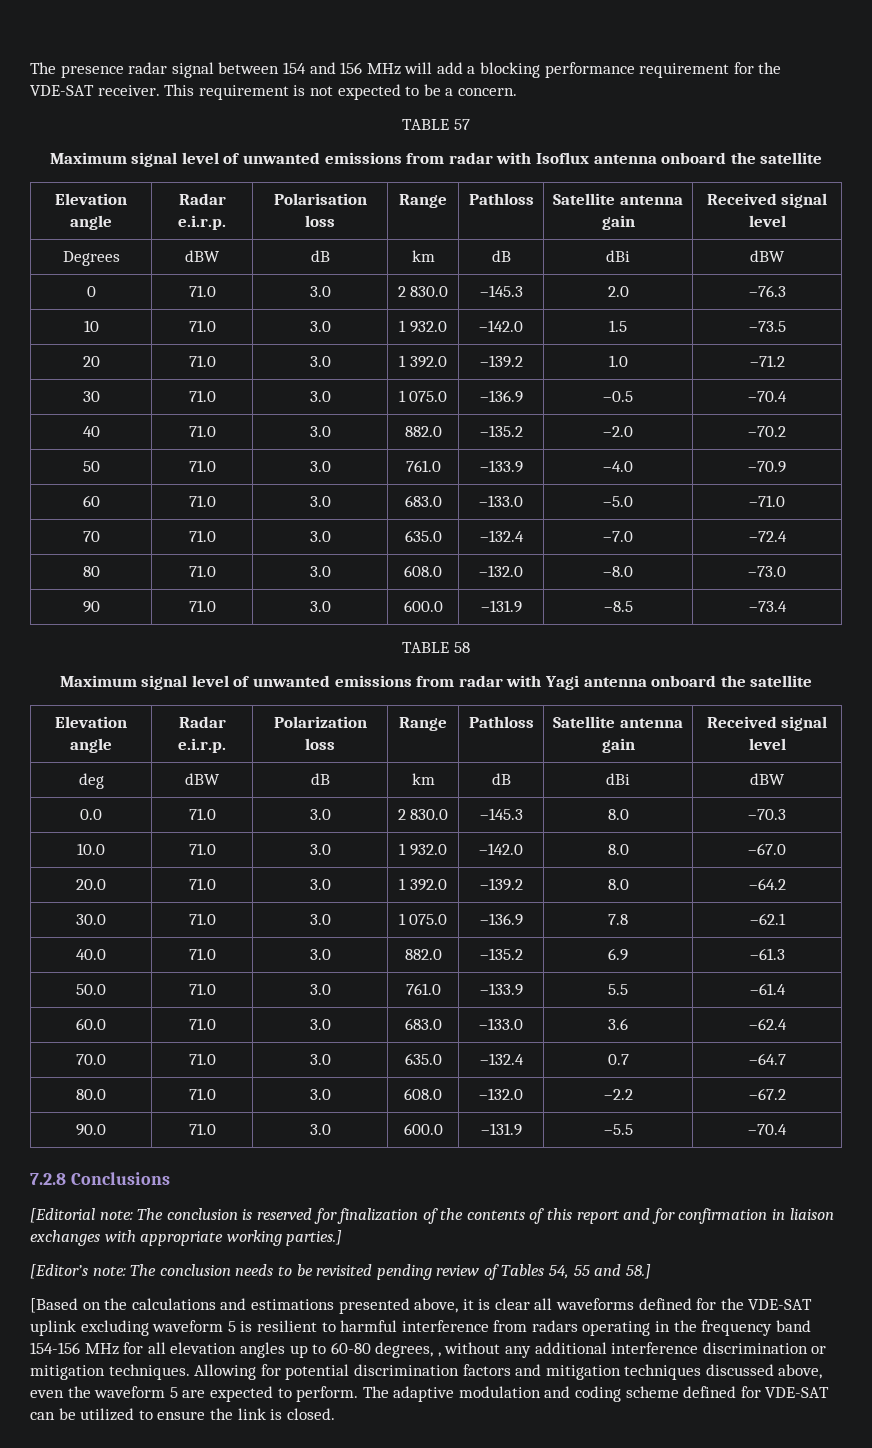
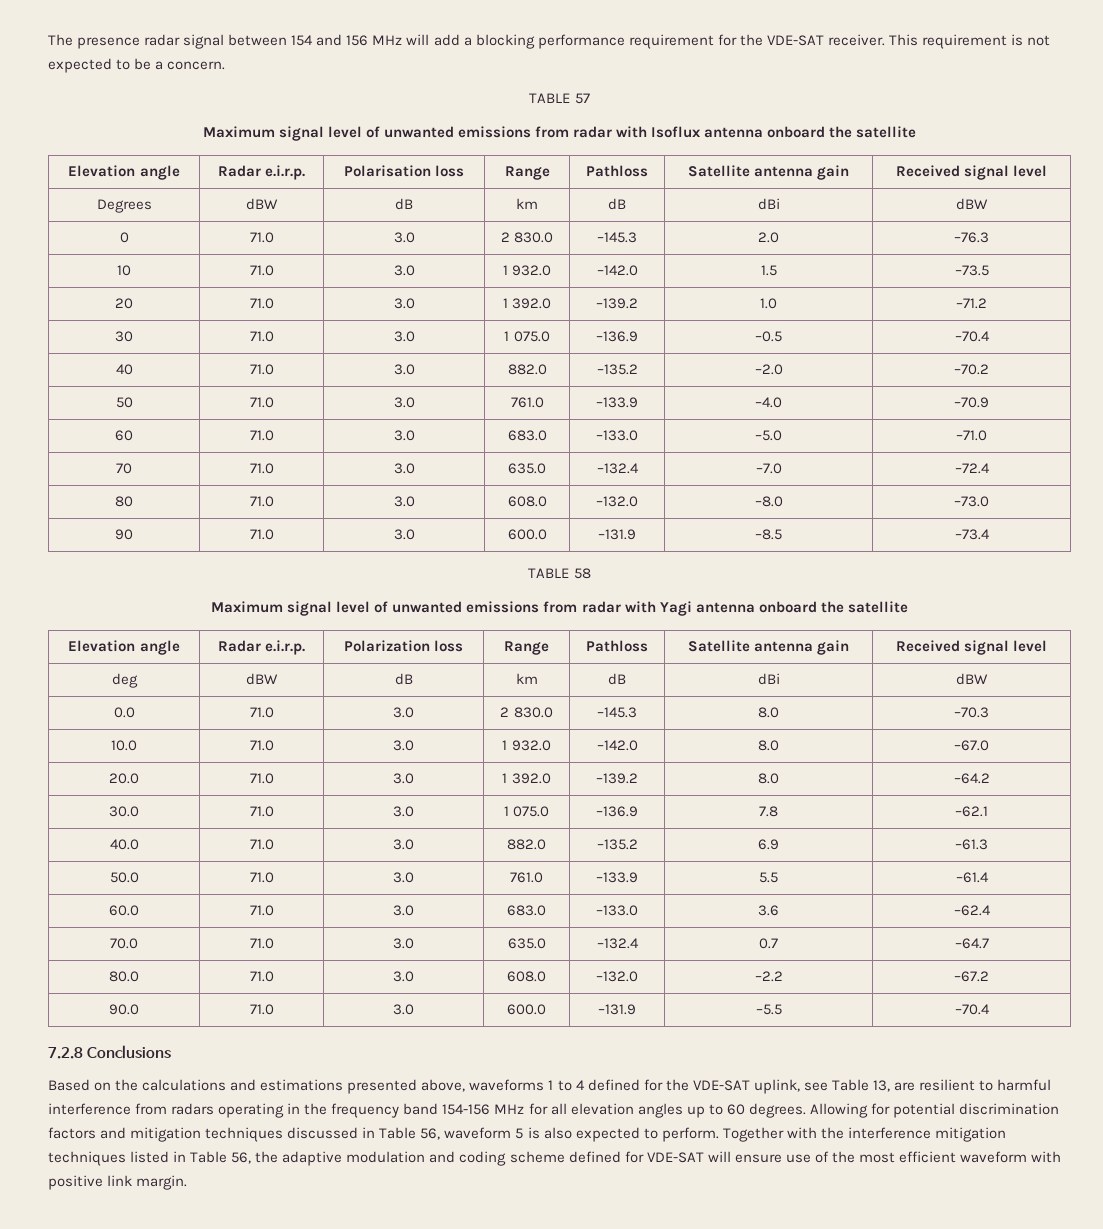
- [Editorial note: The conclusion is reserved for finalization of the contents of this report and for confirmation in liaison exchanges with appropriate working parties.]
- [Editor’s note: The conclusion needs to be revisited pending review of Tables 54, 55 and 58.]
- [Based on the calculations and estimations presented above, it is clear all waveforms defined for the VDE-SAT uplink excluding waveform 5 is resilient to harmful interference from radars operating in the frequency band 154-156 MHz for all elevation angles up to 60-80 degrees, , without any additional interference discrimination or mitigation techniques.
+ Based on the calculations and estimations presented above, waveforms 1 to 4 defined for the VDE-SAT uplink, see Table 13, are resilient to harmful interference from radars operating in the frequency band 154-156 MHz for all elevation angles up to 60 degrees.
- Allowing for potential discrimination factors and mitigation techniques discussed above, even the waveform 5 are expected to perform. The adaptive modulation and coding scheme defined for VDE-SAT can be utilized to ensure the link is closed.
+ Allowing for potential discrimination factors and mitigation techniques discussed in Table 56, waveform 5 is also expected to perform. Together with the interference mitigation techniques listed in Table 56, the adaptive modulation and coding scheme defined for VDE-SAT will ensure use of the most efficient waveform with positive link margin.

